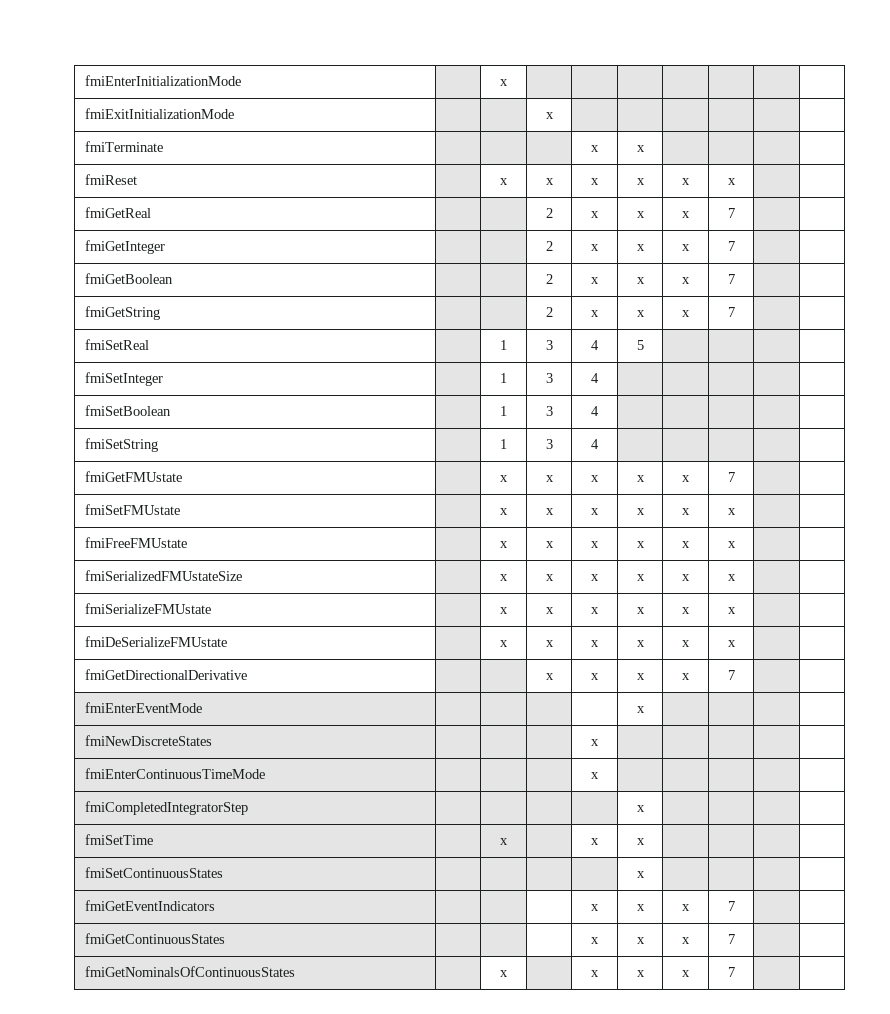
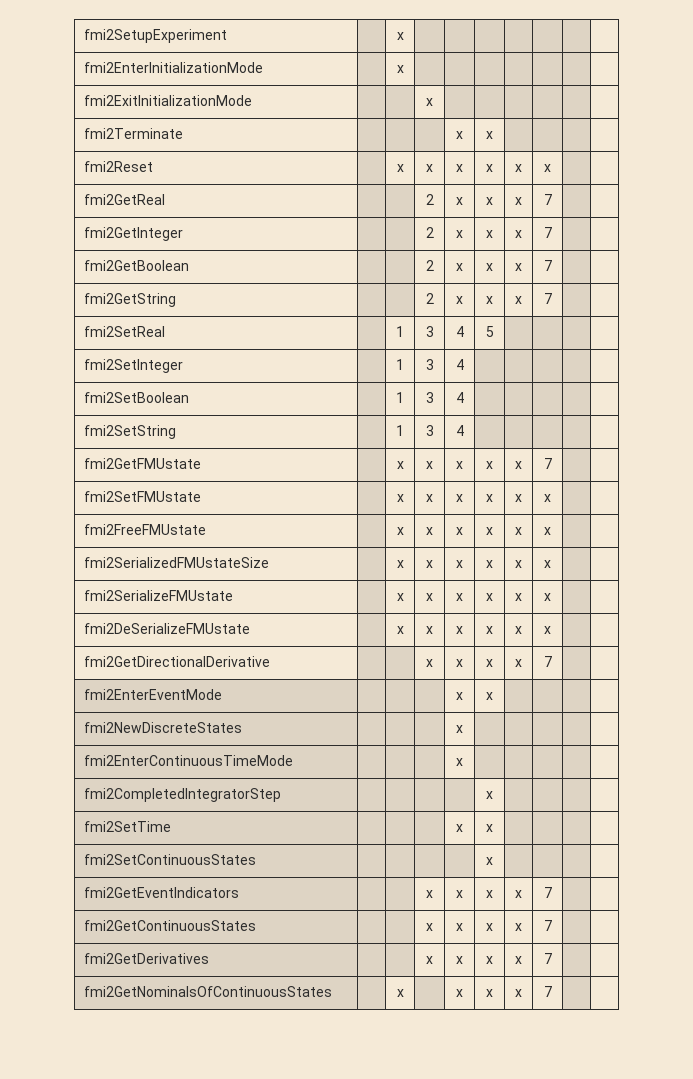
- fmiEnterInitializationMode | | x | | | | | | |
- fmiExitInitializationMode | | | x | | | | | |
+ fmi2SetupExperiment | | x | | | | | | |
+ fmi2EnterInitializationMode | | x | | | | | | |
+ fmi2ExitInitializationMode | | | x | | | | | |
- fmiTerminate | | | | x | x | | | |
- fmiReset | | x | x | x | x | x | x | |
- fmiGetReal | | | 2 | x | x | x | 7 | |
- fmiGetInteger | | | 2 | x | x | x | 7 | |
- fmiGetBoolean | | | 2 | x | x | x | 7 | |
- fmiGetString | | | 2 | x | x | x | 7 | |
- fmiSetReal | | 1 | 3 | 4 | 5 | | | |
+ fmi2Terminate | | | | x | x | | | |
+ fmi2Reset | | x | x | x | x | x | x | |
+ fmi2GetReal | | | 2 | x | x | x | 7 | |
+ fmi2GetInteger | | | 2 | x | x | x | 7 | |
+ fmi2GetBoolean | | | 2 | x | x | x | 7 | |
+ fmi2GetString | | | 2 | x | x | x | 7 | |
+ fmi2SetReal | | 1 | 3 | 4 | 5 | | | |
- fmiSetInteger | | 1 | 3 | 4 | | | | |
- fmiSetBoolean | | 1 | 3 | 4 | | | | |
- fmiSetString | | 1 | 3 | 4 | | | | |
- fmiGetFMUstate | | x | x | x | x | x | 7 | |
+ fmi2SetInteger | | 1 | 3 | 4 | | | | |
+ fmi2SetBoolean | | 1 | 3 | 4 | | | | |
+ fmi2SetString | | 1 | 3 | 4 | | | | |
+ fmi2GetFMUstate | | x | x | x | x | x | 7 | |
- fmiSetFMUstate | | x | x | x | x | x | x | |
- fmiFreeFMUstate | | x | x | x | x | x | x | |
- fmiSerializedFMUstateSize | | x | x | x | x | x | x | |
- fmiSerializeFMUstate | | x | x | x | x | x | x | |
- fmiDeSerializeFMUstate | | x | x | x | x | x | x | |
- fmiGetDirectionalDerivative | | | x | x | x | x | 7 | |
- fmiEnterEventMode | | | | | x | | | |
- fmiNewDiscreteStates | | | | x | | | | |
- fmiEnterContinuousTimeMode | | | | x | | | | |
- fmiCompletedIntegratorStep | | | | | x | | | |
- fmiSetTime | | x | | x | x | | | |
- fmiSetContinuousStates | | | | | x | | | |
- fmiGetEventIndicators | | | | x | x | x | 7 | |
- fmiGetContinuousStates | | | | x | x | x | 7 | |
- fmiGetNominalsOfContinuousStates | | x | | x | x | x | 7 | |
+ fmi2SetFMUstate | | x | x | x | x | x | x | |
+ fmi2FreeFMUstate | | x | x | x | x | x | x | |
+ fmi2SerializedFMUstateSize | | x | x | x | x | x | x | |
+ fmi2SerializeFMUstate | | x | x | x | x | x | x | |
+ fmi2DeSerializeFMUstate | | x | x | x | x | x | x | |
+ fmi2GetDirectionalDerivative | | | x | x | x | x | 7 | |
+ fmi2EnterEventMode | | | | x | x | | | |
+ fmi2NewDiscreteStates | | | | x | | | | |
+ fmi2EnterContinuousTimeMode | | | | x | | | | |
+ fmi2CompletedIntegratorStep | | | | | x | | | |
+ fmi2SetTime | | | | x | x | | | |
+ fmi2SetContinuousStates | | | | | x | | | |
+ fmi2GetEventIndicators | | | x | x | x | x | 7 | |
+ fmi2GetContinuousStates | | | x | x | x | x | 7 | |
+ fmi2GetDerivatives | | | x | x | x | x | 7 | |
+ fmi2GetNominalsOfContinuousStates | | x | | x | x | x | 7 | |

